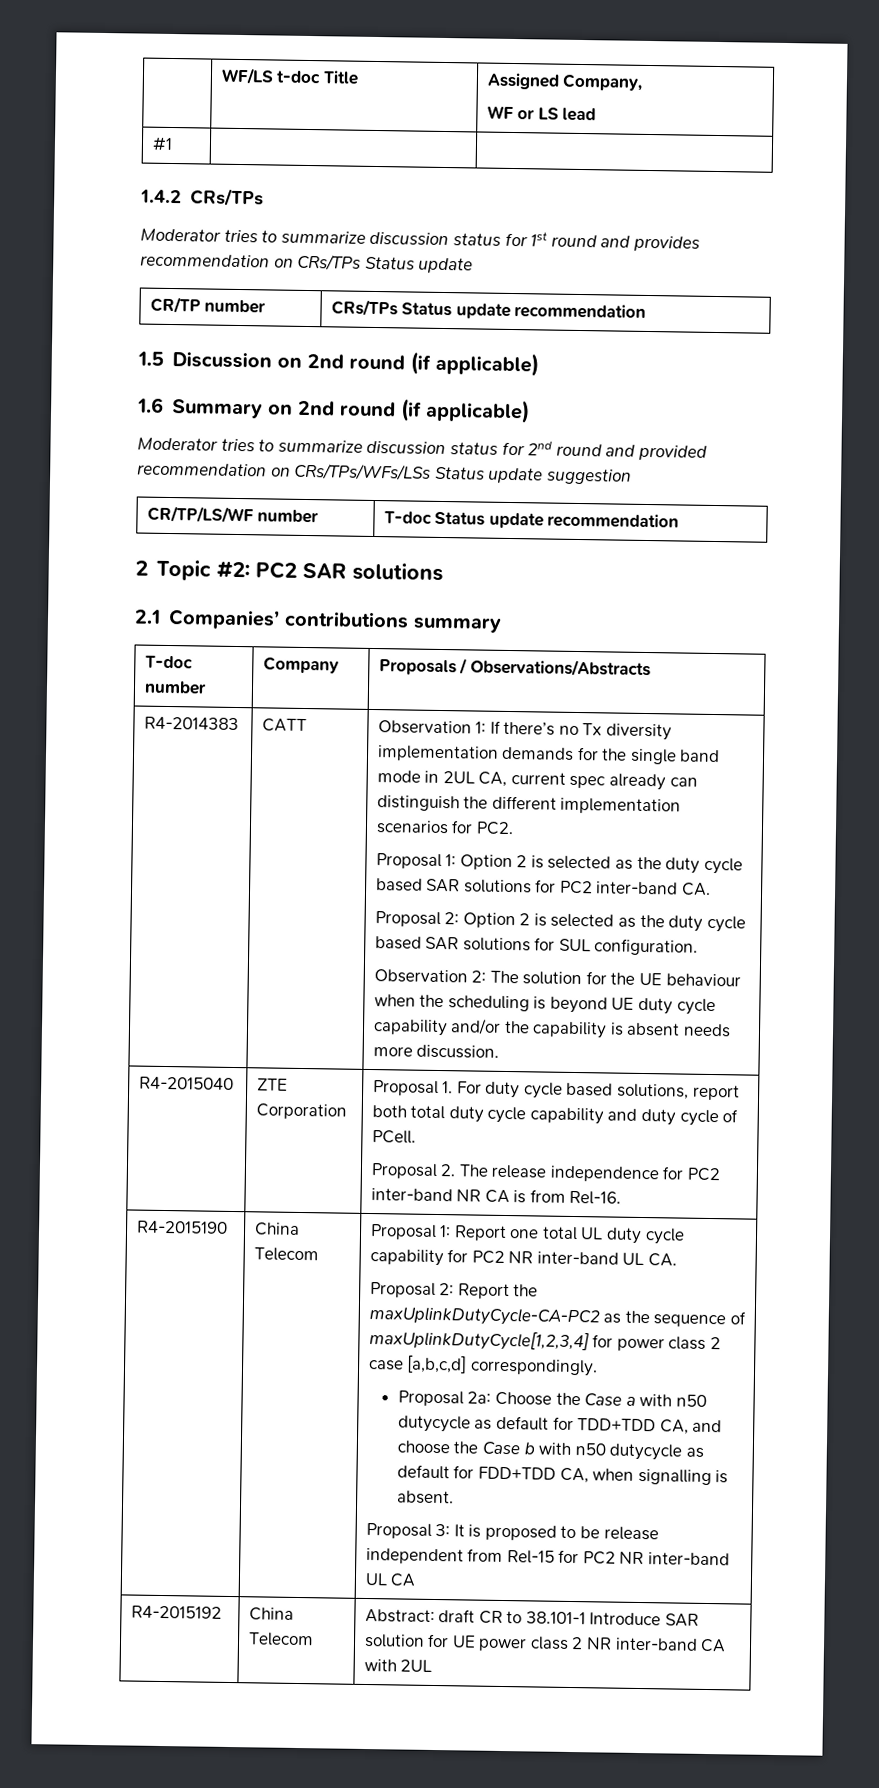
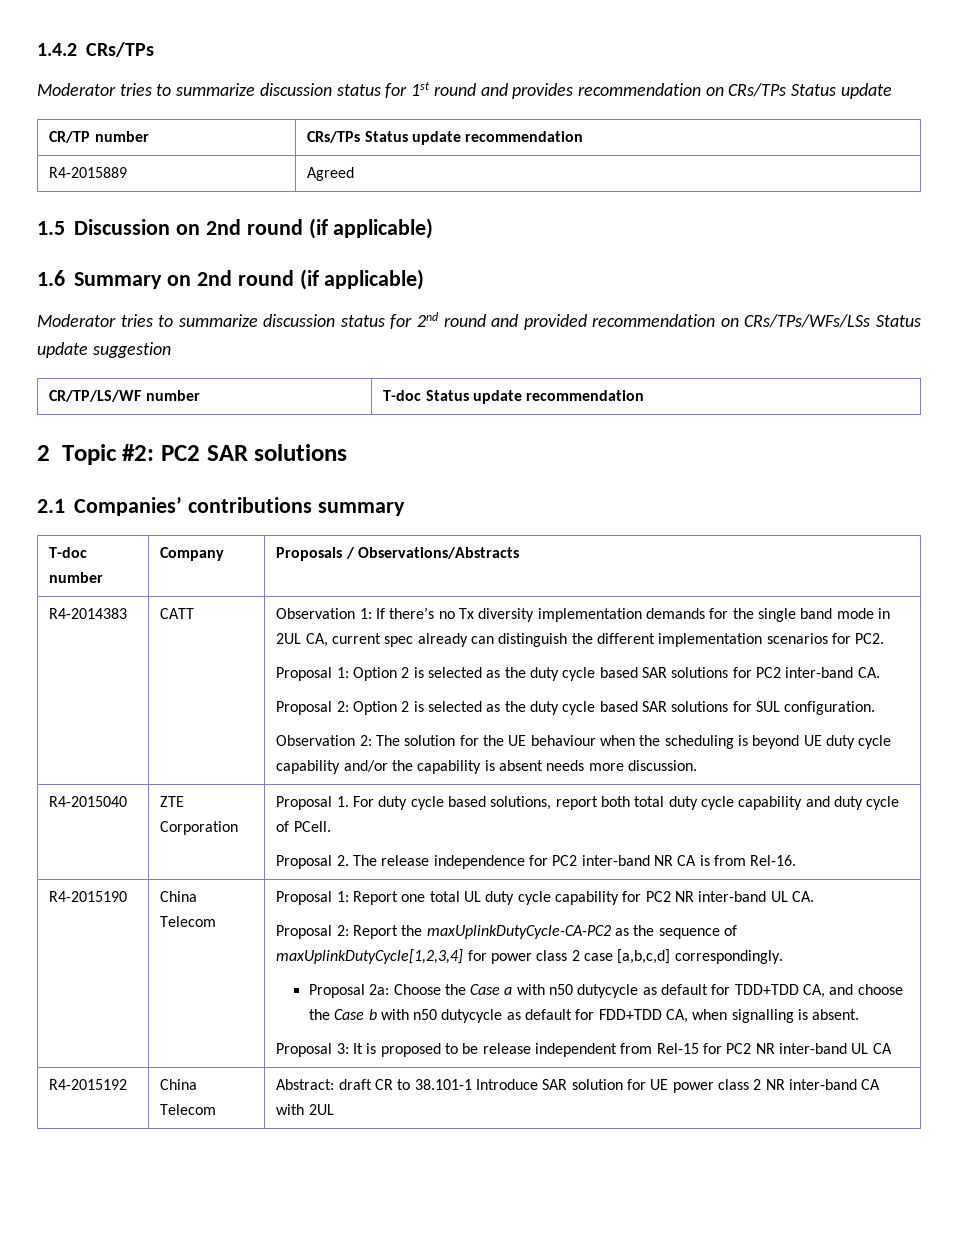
- | WF/LS t-doc Title | Assigned Company,
- WF or LS lead
- #1 | |
+ R4-2015889 | Agreed

